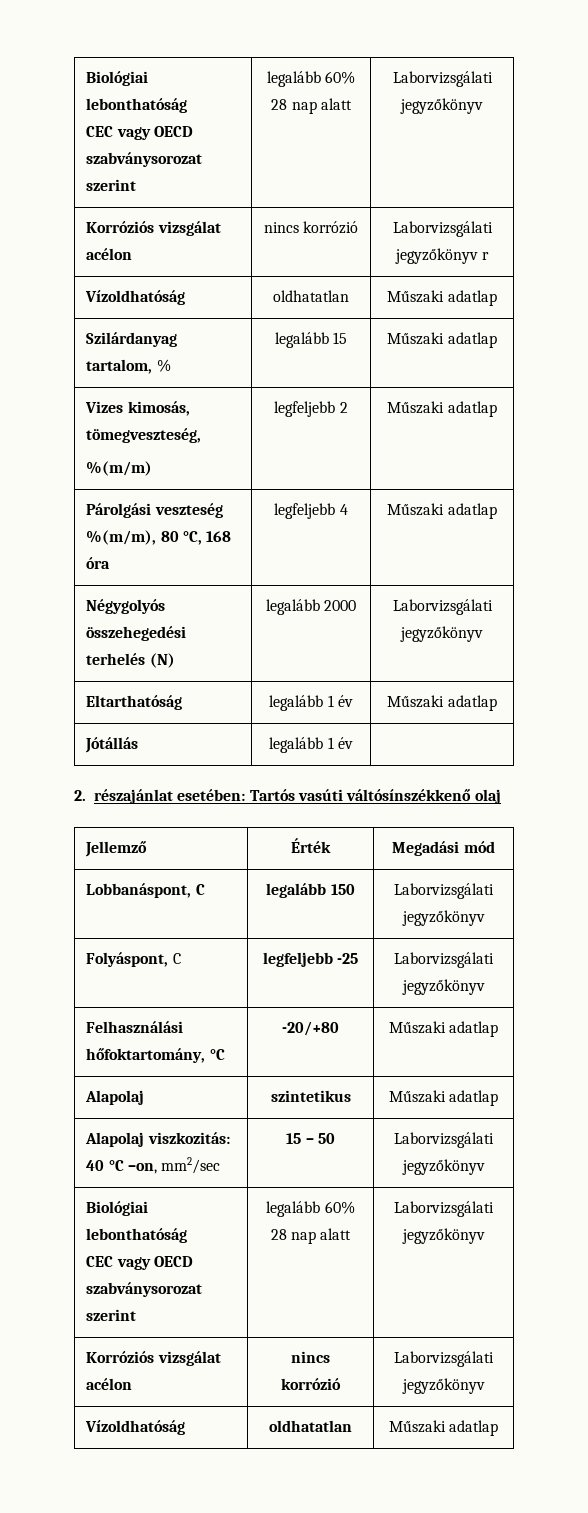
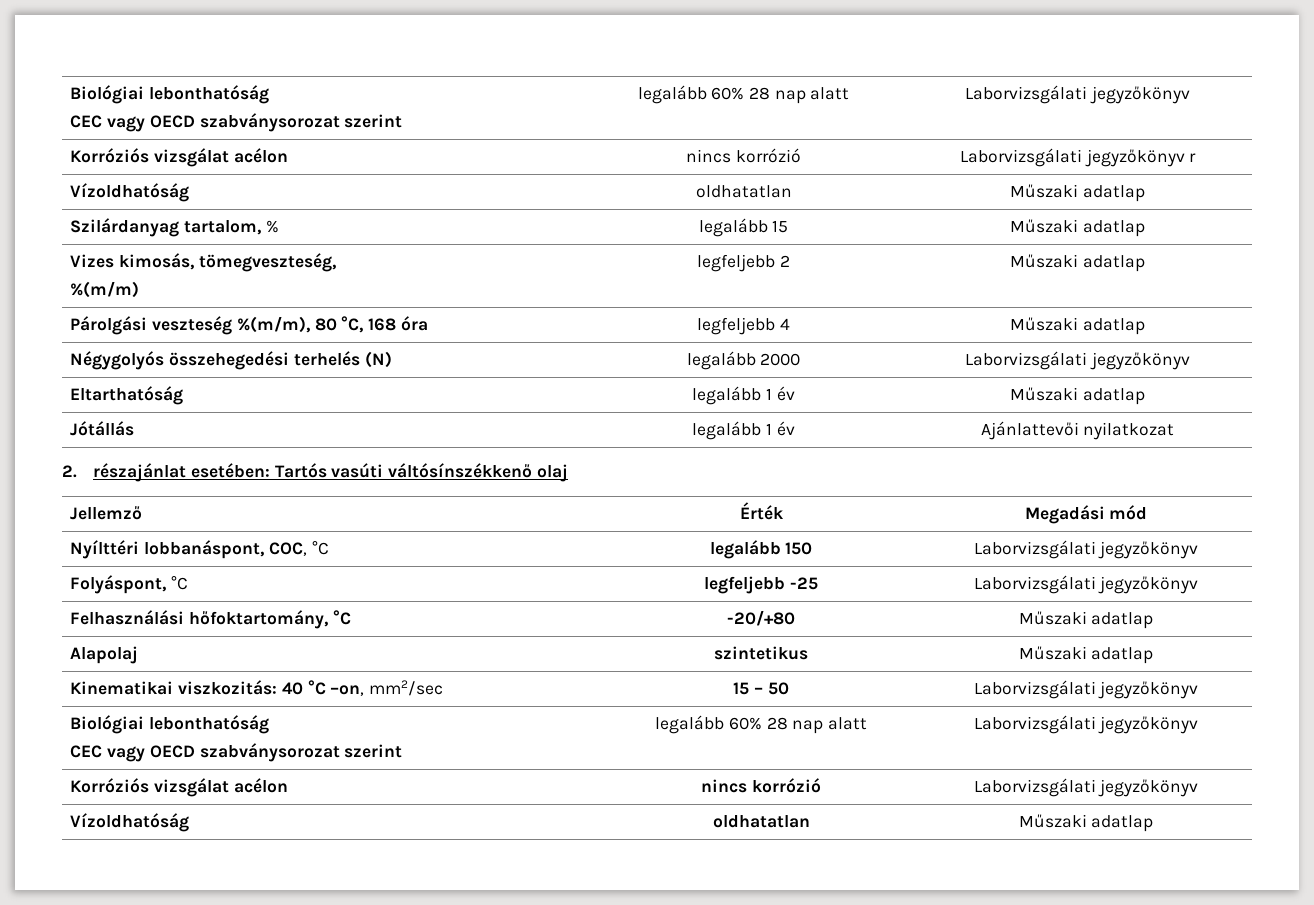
- Jótállás | legalább 1 év |
+ Jótállás | legalább 1 év | Ajánlattevői nyilatkozat
- Lobbanáspont, C | legalább 150 | Laborvizsgálati jegyzőkönyv
+ Nyílttéri lobbanáspont, COC, °C | legalább 150 | Laborvizsgálati jegyzőkönyv
- Folyáspont, C | legfeljebb -25 | Laborvizsgálati jegyzőkönyv
+ Folyáspont, °C | legfeljebb -25 | Laborvizsgálati jegyzőkönyv
- Alapolaj viszkozitás: 40 °C –on, mm2/sec | 15 – 50 | Laborvizsgálati jegyzőkönyv
+ Kinematikai viszkozitás: 40 °C –on, mm2/sec | 15 – 50 | Laborvizsgálati jegyzőkönyv

